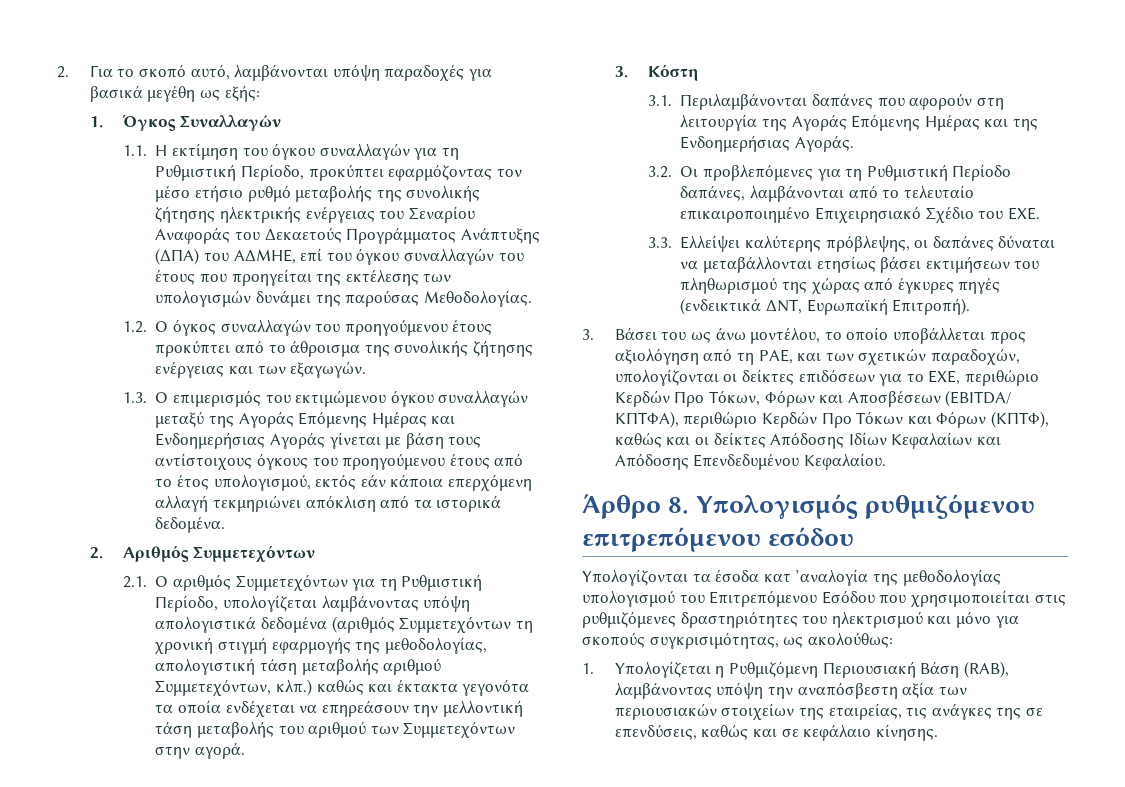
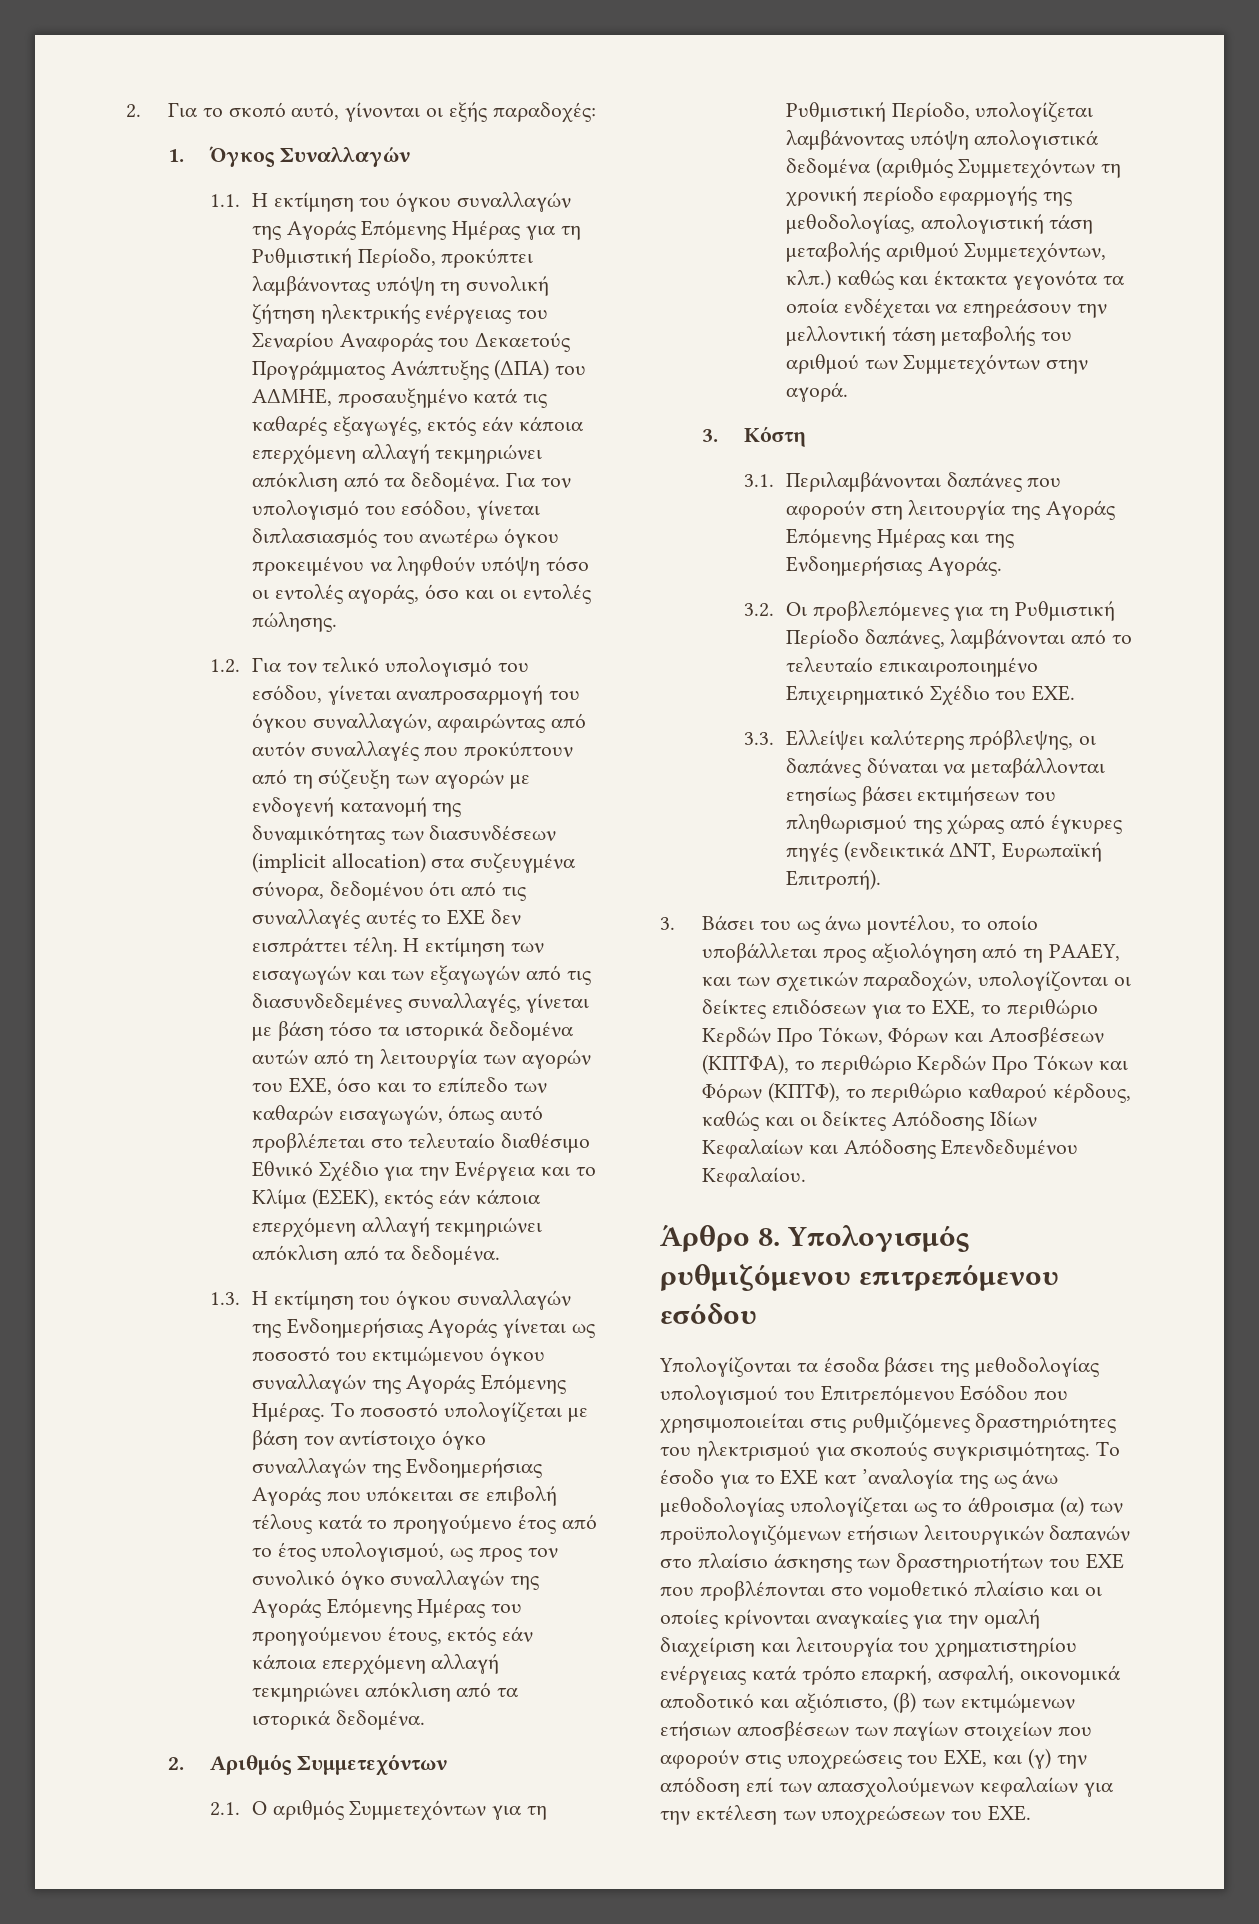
- 2. Για το σκοπό αυτό, λαμβάνονται υπόψη παραδοχές για βασικά μεγέθη ως εξής:
+ 2. Για το σκοπό αυτό, γίνονται οι εξής παραδοχές:
- 1.1. Η εκτίμηση του όγκου συναλλαγών για τη Ρυθμιστική Περίοδο, προκύπτει εφαρμόζοντας τον μέσο ετήσιο ρυθμό μεταβολής της συνολικής ζήτησης ηλεκτρικής ενέργειας του Σεναρίου Αναφοράς του Δεκαετούς Προγράμματος Ανάπτυξης (ΔΠΑ) του ΑΔΜΗΕ, επί του όγκου συναλλαγών του έτους που προηγείται της εκτέλεσης των υπολογισμών δυνάμει της παρούσας Μεθοδολογίας.
- 1.2. Ο όγκος συναλλαγών του προηγούμενου έτους προκύπτει από το άθροισμα της συνολικής ζήτησης ενέργειας και των εξαγωγών.
- 1.3. Ο επιμερισμός του εκτιμώμενου όγκου συναλλαγών μεταξύ της Αγοράς Επόμενης Ημέρας και Ενδοημερήσιας Αγοράς γίνεται με βάση τους αντίστοιχους όγκους του προηγούμενου έτους από το έτος υπολογισμού, εκτός εάν κάποια επερχόμενη αλλαγή τεκμηριώνει απόκλιση από τα ιστορικά δεδομένα.
+ 1.1. Η εκτίμηση του όγκου συναλλαγών της Αγοράς Επόμενης Ημέρας για τη Ρυθμιστική Περίοδο, προκύπτει λαμβάνοντας υπόψη τη συνολική ζήτηση ηλεκτρικής ενέργειας του Σεναρίου Αναφοράς του Δεκαετούς Προγράμματος Ανάπτυξης (ΔΠΑ) του ΑΔΜΗΕ, προσαυξημένο κατά τις καθαρές εξαγωγές, εκτός εάν κάποια επερχόμενη αλλαγή τεκμηριώνει απόκλιση από τα δεδομένα. Για τον υπολογισμό του εσόδου, γίνεται διπλασιασμός του ανωτέρω όγκου προκειμένου να ληφθούν υπόψη τόσο οι εντολές αγοράς, όσο και οι εντολές πώλησης.
+ 1.2. Για τον τελικό υπολογισμό του εσόδου, γίνεται αναπροσαρμογή του όγκου συναλλαγών, αφαιρώντας από αυτόν συναλλαγές που προκύπτουν από τη σύζευξη των αγορών με ενδογενή κατανομή της δυναμικότητας των διασυνδέσεων (implicit allocation) στα συζευγμένα σύνορα, δεδομένου ότι από τις συναλλαγές αυτές το ΕΧΕ δεν εισπράττει τέλη. Η εκτίμηση των εισαγωγών και των εξαγωγών από τις διασυνδεδεμένες συναλλαγές, γίνεται με βάση τόσο τα ιστορικά δεδομένα αυτών από τη λειτουργία των αγορών του ΕΧΕ, όσο και το επίπεδο των καθαρών εισαγωγών, όπως αυτό προβλέπεται στο τελευταίο διαθέσιμο Εθνικό Σχέδιο για την Ενέργεια και το Κλίμα (ΕΣΕΚ), εκτός εάν κάποια επερχόμενη αλλαγή τεκμηριώνει απόκλιση από τα δεδομένα.
+ 1.3. Η εκτίμηση του όγκου συναλλαγών της Ενδοημερήσιας Αγοράς γίνεται ως ποσοστό του εκτιμώμενου όγκου συναλλαγών της Αγοράς Επόμενης Ημέρας. Το ποσοστό υπολογίζεται με βάση τον αντίστοιχο όγκο συναλλαγών της Ενδοημερήσιας Αγοράς που υπόκειται σε επιβολή τέλους κατά το προηγούμενο έτος από το έτος υπολογισμού, ως προς τον συνολικό όγκο συναλλαγών της Αγοράς Επόμενης Ημέρας του προηγούμενου έτους, εκτός εάν κάποια επερχόμενη αλλαγή τεκμηριώνει απόκλιση από τα ιστορικά δεδομένα.
- 2.1. Ο αριθμός Συμμετεχόντων για τη Ρυθμιστική Περίοδο, υπολογίζεται λαμβάνοντας υπόψη απολογιστικά δεδομένα (αριθμός Συμμετεχόντων τη χρονική στιγμή εφαρμογής της μεθοδολογίας, απολογιστική τάση μεταβολής αριθμού Συμμετεχόντων, κλπ.) καθώς και έκτακτα γεγονότα τα οποία ενδέχεται να επηρεάσουν την μελλοντική τάση μεταβολής του αριθμού των Συμμετεχόντων στην αγορά.
+ 2.1. Ο αριθμός Συμμετεχόντων για τη Ρυθμιστική Περίοδο, υπολογίζεται λαμβάνοντας υπόψη απολογιστικά δεδομένα (αριθμός Συμμετεχόντων τη χρονική περίοδο εφαρμογής της μεθοδολογίας, απολογιστική τάση μεταβολής αριθμού Συμμετεχόντων, κλπ.) καθώς και έκτακτα γεγονότα τα οποία ενδέχεται να επηρεάσουν την μελλοντική τάση μεταβολής του αριθμού των Συμμετεχόντων στην αγορά.
- 3.2. Οι προβλεπόμενες για τη Ρυθμιστική Περίοδο δαπάνες, λαμβάνονται από το τελευταίο επικαιροποιημένο Επιχειρησιακό Σχέδιο του ΕΧΕ.
+ 3.2. Οι προβλεπόμενες για τη Ρυθμιστική Περίοδο δαπάνες, λαμβάνονται από το τελευταίο επικαιροποιημένο Επιχειρηματικό Σχέδιο του ΕΧΕ.
- 3. Βάσει του ως άνω μοντέλου, το οποίο υποβάλλεται προς αξιολόγηση από τη ΡΑΕ, και των σχετικών παραδοχών, υπολογίζονται οι δείκτες επιδόσεων για το ΕΧΕ, περιθώριο Κερδών Προ Τόκων, Φόρων και Αποσβέσεων (EBITDA/ ΚΠΤΦΑ), περιθώριο Κερδών Προ Τόκων και Φόρων (ΚΠΤΦ), καθώς και οι δείκτες Απόδοσης Ιδίων Κεφαλαίων και Απόδοσης Επενδεδυμένου Κεφαλαίου.
+ 3. Βάσει του ως άνω μοντέλου, το οποίο υποβάλλεται προς αξιολόγηση από τη ΡΑΑΕΥ, και των σχετικών παραδοχών, υπολογίζονται οι δείκτες επιδόσεων για το ΕΧΕ, το περιθώριο Κερδών Προ Τόκων, Φόρων και Αποσβέσεων (ΚΠΤΦΑ), το περιθώριο Κερδών Προ Τόκων και Φόρων (ΚΠΤΦ), το περιθώριο καθαρού κέρδους, καθώς και οι δείκτες Απόδοσης Ιδίων Κεφαλαίων και Απόδοσης Επενδεδυμένου Κεφαλαίου.
- Υπολογίζονται τα έσοδα κατ ’αναλογία της μεθοδολογίας υπολογισμού του Επιτρεπόμενου Εσόδου που χρησιμοποιείται στις ρυθμιζόμενες δραστηριότητες του ηλεκτρισμού και μόνο για σκοπούς συγκρισιμότητας, ως ακολούθως:
- 1. Υπολογίζεται η Ρυθμιζόμενη Περιουσιακή Βάση (RAB), λαμβάνοντας υπόψη την αναπόσβεστη αξία των περιουσιακών στοιχείων της εταιρείας, τις ανάγκες της σε επενδύσεις, καθώς και σε κεφάλαιο κίνησης.
+ Υπολογίζονται τα έσοδα βάσει της μεθοδολογίας υπολογισμού του Επιτρεπόμενου Εσόδου που χρησιμοποιείται στις ρυθμιζόμενες δραστηριότητες του ηλεκτρισμού για σκοπούς συγκρισιμότητας. Το έσοδο για το ΕΧΕ κατ ’αναλογία της ως άνω μεθοδολογίας υπολογίζεται ως το άθροισμα (α) των προϋπολογιζόμενων ετήσιων λειτουργικών δαπανών στο πλαίσιο άσκησης των δραστηριοτήτων του ΕΧΕ που προβλέπονται στο νομοθετικό πλαίσιο και οι οποίες κρίνονται αναγκαίες για την ομαλή διαχείριση και λειτουργία του χρηματιστηρίου ενέργειας κατά τρόπο επαρκή, ασφαλή, οικονομικά αποδοτικό και αξιόπιστο, (β) των εκτιμώμενων ετήσιων αποσβέσεων των παγίων στοιχείων που αφορούν στις υποχρεώσεις του ΕΧΕ, και (γ) την απόδοση επί των απασχολούμενων κεφαλαίων για την εκτέλεση των υποχρεώσεων του ΕΧΕ.

